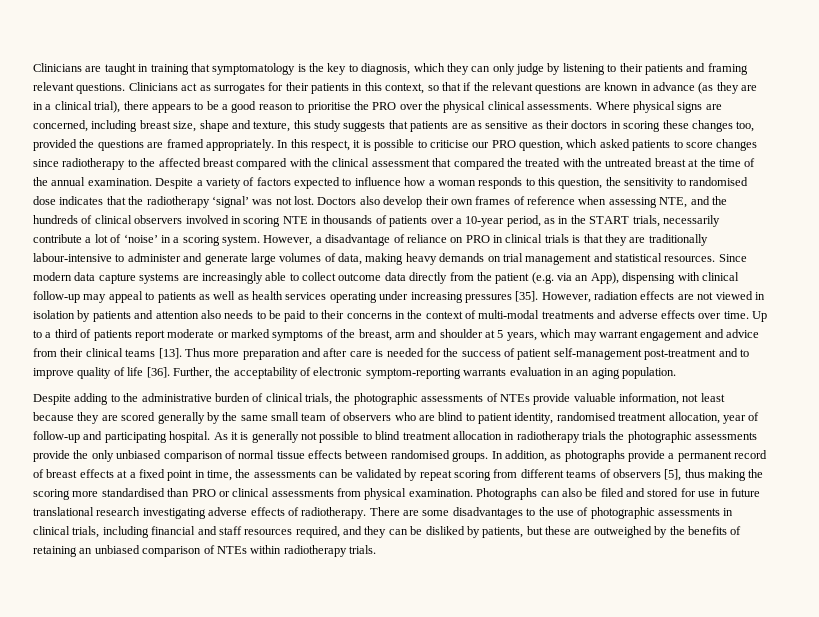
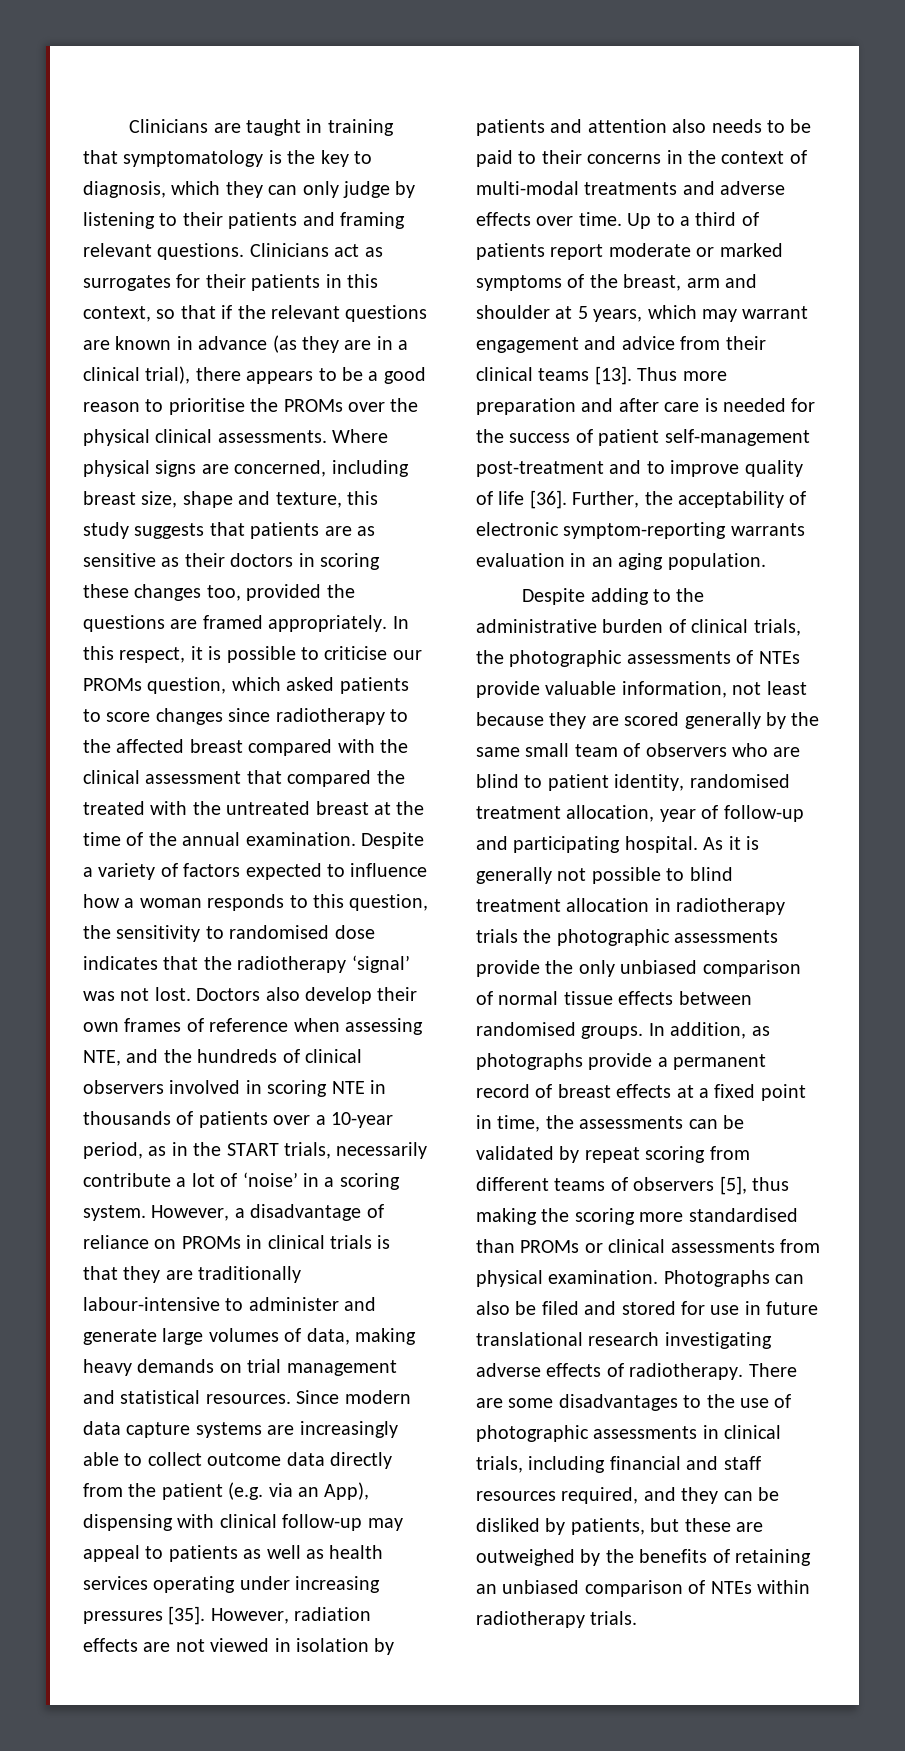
- Clinicians act as surrogates for their patients in this context, so that if the relevant questions are known in advance (as they are in a clinical trial), there appears to be a good reason to prioritise the PRO over the physical clinical assessments.
+ Clinicians act as surrogates for their patients in this context, so that if the relevant questions are known in advance (as they are in a clinical trial), there appears to be a good reason to prioritise the PROMs over the physical clinical assessments.
- In this respect, it is possible to criticise our PRO question, which asked patients to score changes since radiotherapy to the affected breast compared with the clinical assessment that compared the treated with the untreated breast at the time of the annual examination.
+ In this respect, it is possible to criticise our PROMs question, which asked patients to score changes since radiotherapy to the affected breast compared with the clinical assessment that compared the treated with the untreated breast at the time of the annual examination.
- However, a disadvantage of reliance on PRO in clinical trials is that they are traditionally labour-intensive to administer and generate large volumes of data, making heavy demands on trial management and statistical resources.
+ However, a disadvantage of reliance on PROMs in clinical trials is that they are traditionally labour-intensive to administer and generate large volumes of data, making heavy demands on trial management and statistical resources.
- In addition, as photographs provide a permanent record of breast effects at a fixed point in time, the assessments can be validated by repeat scoring from different teams of observers [5], thus making the scoring more standardised than PRO or clinical assessments from physical examination.
+ In addition, as photographs provide a permanent record of breast effects at a fixed point in time, the assessments can be validated by repeat scoring from different teams of observers [5], thus making the scoring more standardised than PROMs or clinical assessments from physical examination.

